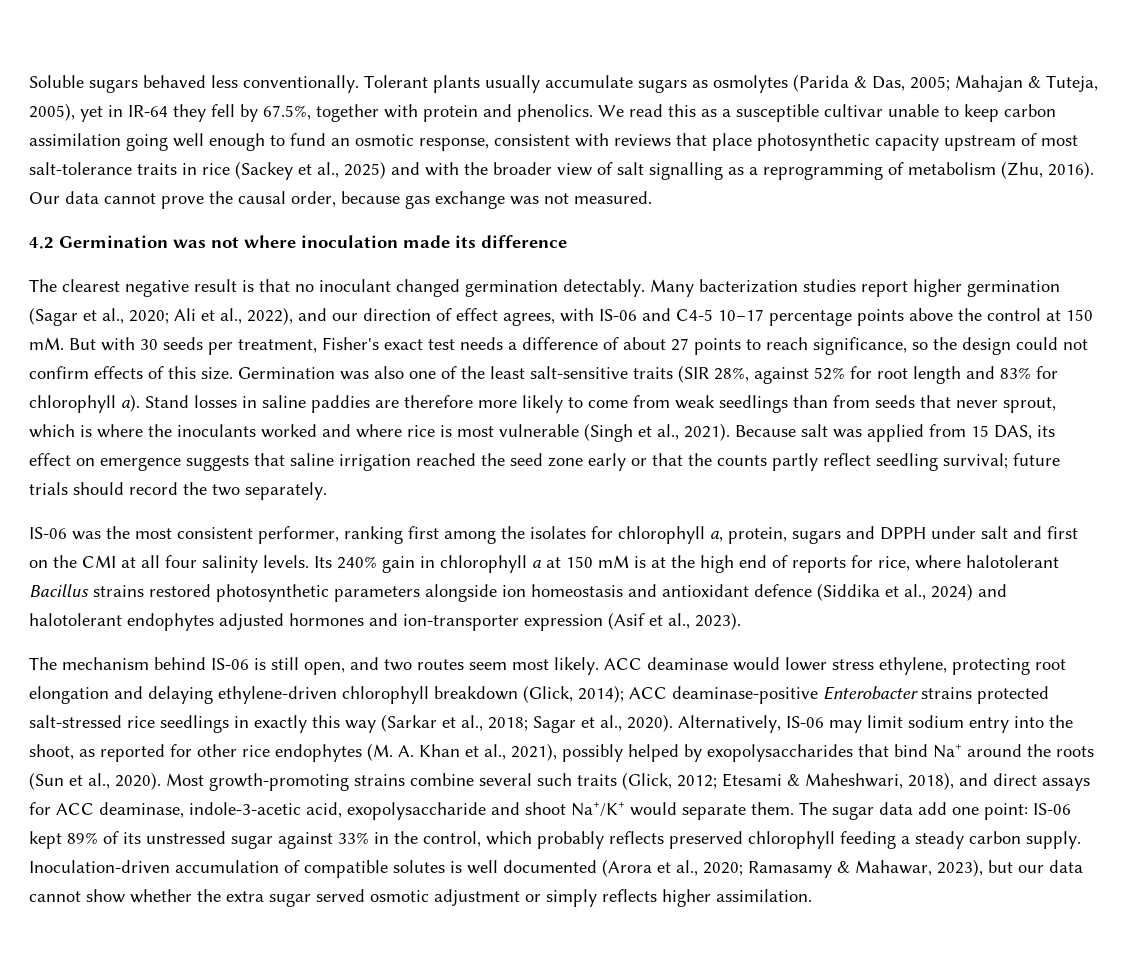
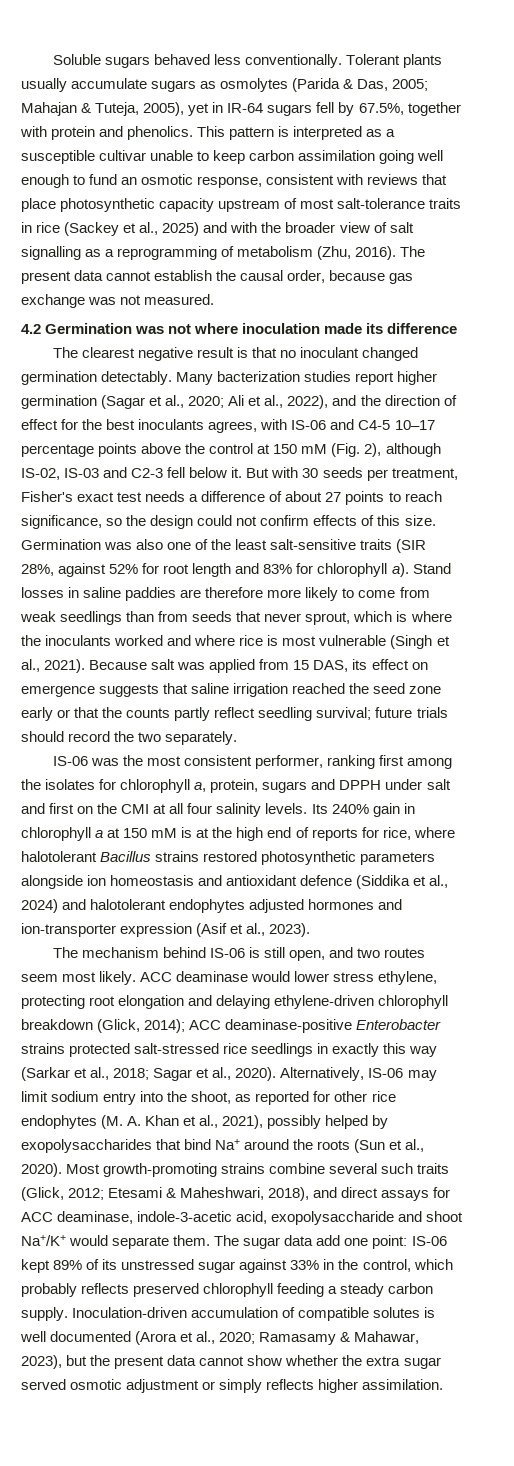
- Tolerant plants usually accumulate sugars as osmolytes (Parida & Das, 2005; Mahajan & Tuteja, 2005), yet in IR-64 they fell by 67.5%, together with protein and phenolics.
+ Tolerant plants usually accumulate sugars as osmolytes (Parida & Das, 2005; Mahajan & Tuteja, 2005), yet in IR-64 sugars fell by 67.5%, together with protein and phenolics.
- We read this as a susceptible cultivar unable to keep carbon assimilation going well enough to fund an osmotic response, consistent with reviews that place photosynthetic capacity upstream of most salt-tolerance traits in rice (Sackey et al., 2025) and with the broader view of salt signalling as a reprogramming of metabolism (Zhu, 2016).
+ This pattern is interpreted as a susceptible cultivar unable to keep carbon assimilation going well enough to fund an osmotic response, consistent with reviews that place photosynthetic capacity upstream of most salt-tolerance traits in rice (Sackey et al., 2025) and with the broader view of salt signalling as a reprogramming of metabolism (Zhu, 2016).
- Our data cannot prove the causal order, because gas exchange was not measured.
+ The present data cannot establish the causal order, because gas exchange was not measured.
- Many bacterization studies report higher germination (Sagar et al., 2020; Ali et al., 2022), and our direction of effect agrees, with IS-06 and C4-5 10–17 percentage points above the control at 150 mM.
+ Many bacterization studies report higher germination (Sagar et al., 2020; Ali et al., 2022), and the direction of effect for the best inoculants agrees, with IS-06 and C4-5 10–17 percentage points above the control at 150 mM (Fig. 2), although IS-02, IS-03 and C2-3 fell below it.
- Inoculation-driven accumulation of compatible solutes is well documented (Arora et al., 2020; Ramasamy & Mahawar, 2023), but our data cannot show whether the extra sugar served osmotic adjustment or simply reflects higher assimilation.
+ Inoculation-driven accumulation of compatible solutes is well documented (Arora et al., 2020; Ramasamy & Mahawar, 2023), but the present data cannot show whether the extra sugar served osmotic adjustment or simply reflects higher assimilation.

